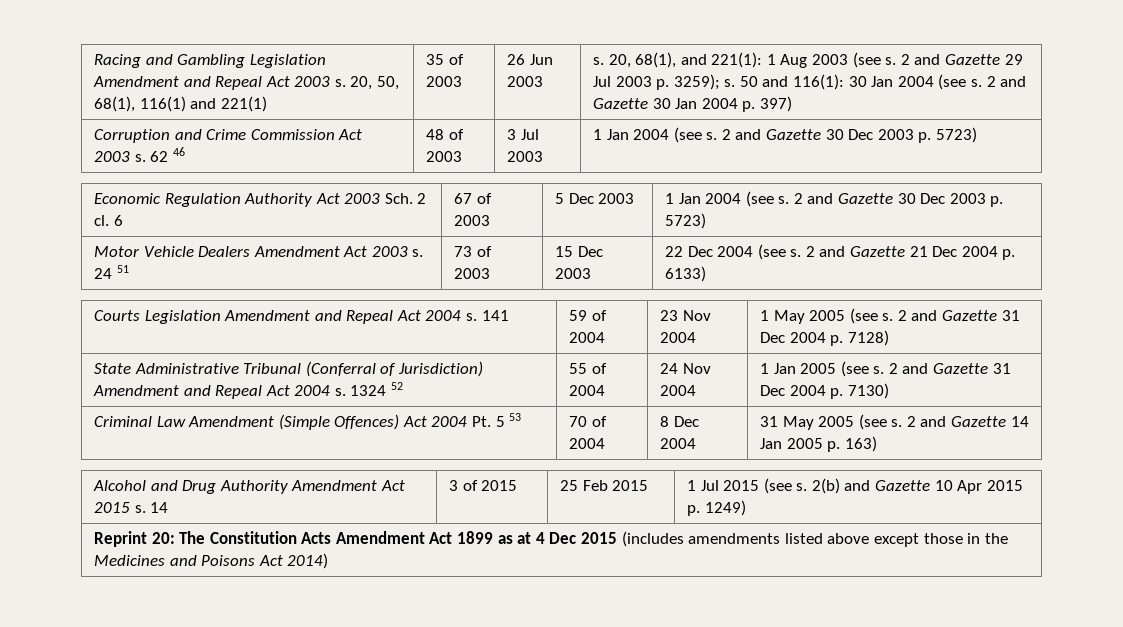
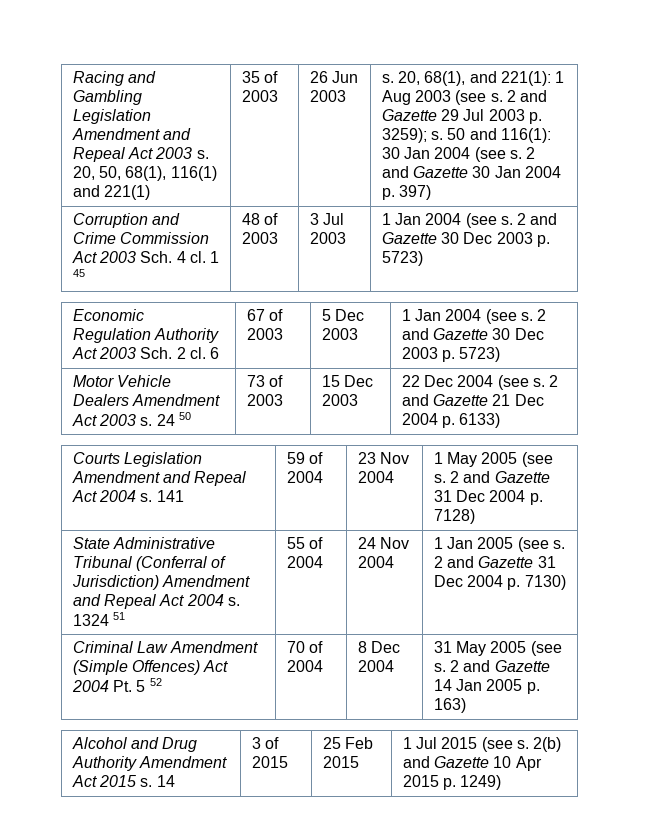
- Corruption and Crime Commission Act 2003 s. 62 46 | 48 of 2003 | 3 Jul 2003 | 1 Jan 2004 (see s. 2 and Gazette 30 Dec 2003 p. 5723)
+ Corruption and Crime Commission Act 2003 Sch. 4 cl. 1 45 | 48 of 2003 | 3 Jul 2003 | 1 Jan 2004 (see s. 2 and Gazette 30 Dec 2003 p. 5723)
- Motor Vehicle Dealers Amendment Act 2003 s. 24 51 | 73 of 2003 | 15 Dec 2003 | 22 Dec 2004 (see s. 2 and Gazette 21 Dec 2004 p. 6133)
+ Motor Vehicle Dealers Amendment Act 2003 s. 24 50 | 73 of 2003 | 15 Dec 2003 | 22 Dec 2004 (see s. 2 and Gazette 21 Dec 2004 p. 6133)
- State Administrative Tribunal (Conferral of Jurisdiction) Amendment and Repeal Act 2004 s. 1324 52 | 55 of 2004 | 24 Nov 2004 | 1 Jan 2005 (see s. 2 and Gazette 31 Dec 2004 p. 7130)
+ State Administrative Tribunal (Conferral of Jurisdiction) Amendment and Repeal Act 2004 s. 1324 51 | 55 of 2004 | 24 Nov 2004 | 1 Jan 2005 (see s. 2 and Gazette 31 Dec 2004 p. 7130)
- Criminal Law Amendment (Simple Offences) Act 2004 Pt. 5 53 | 70 of 2004 | 8 Dec 2004 | 31 May 2005 (see s. 2 and Gazette 14 Jan 2005 p. 163)
+ Criminal Law Amendment (Simple Offences) Act 2004 Pt. 5 52 | 70 of 2004 | 8 Dec 2004 | 31 May 2005 (see s. 2 and Gazette 14 Jan 2005 p. 163)
- Reprint 20: The Constitution Acts Amendment Act 1899 as at 4 Dec 2015 (includes amendments listed above except those in the Medicines and Poisons Act 2014)

